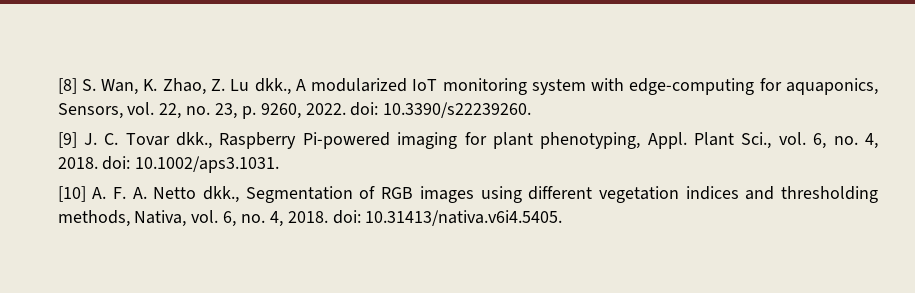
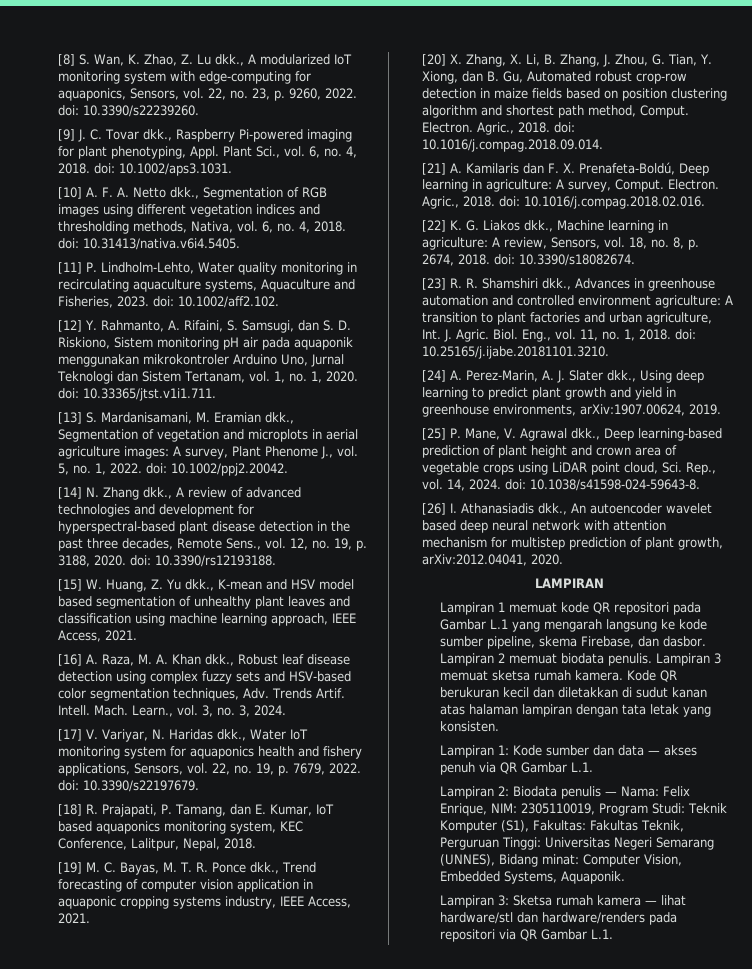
+ [11] P. Lindholm-Lehto, Water quality monitoring in recirculating aquaculture systems, Aquaculture and Fisheries, 2023. doi: 10.1002/aff2.102.
+ [12] Y. Rahmanto, A. Rifaini, S. Samsugi, dan S. D. Riskiono, Sistem monitoring pH air pada aquaponik menggunakan mikrokontroler Arduino Uno, Jurnal Teknologi dan Sistem Tertanam, vol. 1, no. 1, 2020. doi: 10.33365/jtst.v1i1.711.
+ [13] S. Mardanisamani, M. Eramian dkk., Segmentation of vegetation and microplots in aerial agriculture images: A survey, Plant Phenome J., vol. 5, no. 1, 2022. doi: 10.1002/ppj2.20042.
+ [14] N. Zhang dkk., A review of advanced technologies and development for hyperspectral-based plant disease detection in the past three decades, Remote Sens., vol. 12, no. 19, p. 3188, 2020. doi: 10.3390/rs12193188.
+ [15] W. Huang, Z. Yu dkk., K-mean and HSV model based segmentation of unhealthy plant leaves and classification using machine learning approach, IEEE Access, 2021.
+ [16] A. Raza, M. A. Khan dkk., Robust leaf disease detection using complex fuzzy sets and HSV-based color segmentation techniques, Adv. Trends Artif. Intell. Mach. Learn., vol. 3, no. 3, 2024.
+ [17] V. Variyar, N. Haridas dkk., Water IoT monitoring system for aquaponics health and fishery applications, Sensors, vol. 22, no. 19, p. 7679, 2022. doi: 10.3390/s22197679.
+ [18] R. Prajapati, P. Tamang, dan E. Kumar, IoT based aquaponics monitoring system, KEC Conference, Lalitpur, Nepal, 2018.
+ [19] M. C. Bayas, M. T. R. Ponce dkk., Trend forecasting of computer vision application in aquaponic cropping systems industry, IEEE Access, 2021.
+ [20] X. Zhang, X. Li, B. Zhang, J. Zhou, G. Tian, Y. Xiong, dan B. Gu, Automated robust crop-row detection in maize fields based on position clustering algorithm and shortest path method, Comput. Electron. Agric., 2018. doi: 10.1016/j.compag.2018.09.014.
+ [21] A. Kamilaris dan F. X. Prenafeta-Boldú, Deep learning in agriculture: A survey, Comput. Electron. Agric., 2018. doi: 10.1016/j.compag.2018.02.016.
+ [22] K. G. Liakos dkk., Machine learning in agriculture: A review, Sensors, vol. 18, no. 8, p. 2674, 2018. doi: 10.3390/s18082674.
+ [23] R. R. Shamshiri dkk., Advances in greenhouse automation and controlled environment agriculture: A transition to plant factories and urban agriculture, Int. J. Agric. Biol. Eng., vol. 11, no. 1, 2018. doi: 10.25165/j.ijabe.20181101.3210.
+ [24] A. Perez-Marin, A. J. Slater dkk., Using deep learning to predict plant growth and yield in greenhouse environments, arXiv:1907.00624, 2019.
+ [25] P. Mane, V. Agrawal dkk., Deep learning-based prediction of plant height and crown area of vegetable crops using LiDAR point cloud, Sci. Rep., vol. 14, 2024. doi: 10.1038/s41598-024-59643-8.
+ [26] I. Athanasiadis dkk., An autoencoder wavelet based deep neural network with attention mechanism for multistep prediction of plant growth, arXiv:2012.04041, 2020.
+ LAMPIRAN
+ Lampiran 1 memuat kode QR repositori pada Gambar L.1 yang mengarah langsung ke kode sumber pipeline, skema Firebase, dan dasbor. Lampiran 2 memuat biodata penulis. Lampiran 3 memuat sketsa rumah kamera. Kode QR berukuran kecil dan diletakkan di sudut kanan atas halaman lampiran dengan tata letak yang konsisten.
+ Lampiran 1: Kode sumber dan data — akses penuh via QR Gambar L.1.
+ Lampiran 2: Biodata penulis — Nama: Felix Enrique, NIM: 2305110019, Program Studi: Teknik Komputer (S1), Fakultas: Fakultas Teknik, Perguruan Tinggi: Universitas Negeri Semarang (UNNES), Bidang minat: Computer Vision, Embedded Systems, Aquaponik.
+ Lampiran 3: Sketsa rumah kamera — lihat hardware/stl dan hardware/renders pada repositori via QR Gambar L.1.

